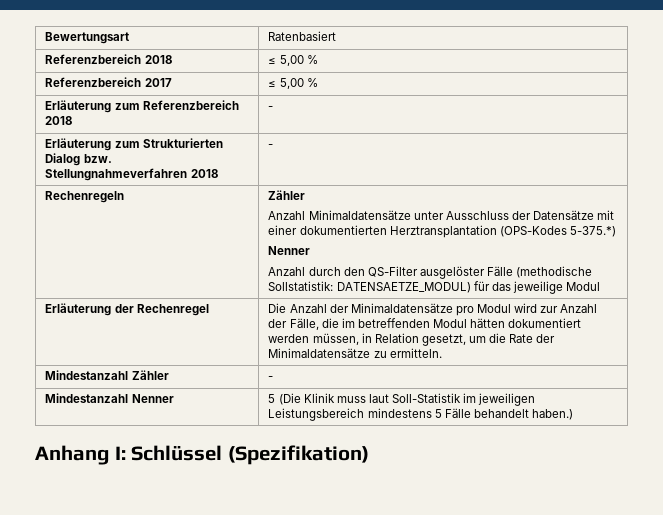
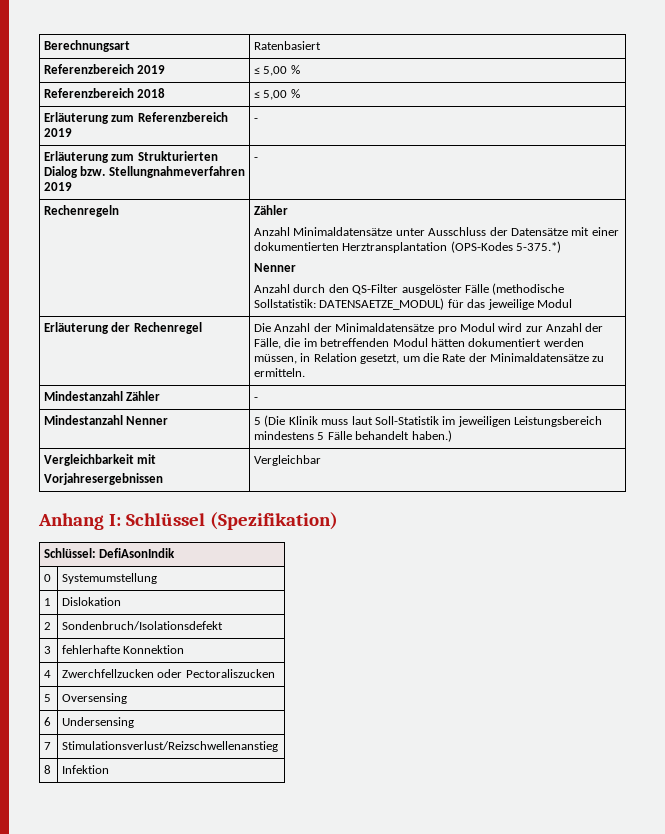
- Bewertungsart | Ratenbasiert
+ Berechnungsart | Ratenbasiert
+ Referenzbereich 2019 | ≤ 5,00 %
- Referenzbereich 2017 | ≤ 5,00 %
- Erläuterung zum Referenzbereich 2018 | -
+ Erläuterung zum Referenzbereich 2019 | -
- Erläuterung zum Strukturierten Dialog bzw. Stellungnahmeverfahren 2018 | -
+ Erläuterung zum Strukturierten Dialog bzw. Stellungnahmeverfahren 2019 | -
+ Vergleichbarkeit mit
+ Vorjahresergebnissen | Vergleichbar
+ Schlüssel: DefiAsonIndik
+ 0 | Systemumstellung
+ 1 | Dislokation
+ 2 | Sondenbruch/Isolationsdefekt
+ 3 | fehlerhafte Konnektion
+ 4 | Zwerchfellzucken oder Pectoraliszucken
+ 5 | Oversensing
+ 6 | Undersensing
+ 7 | Stimulationsverlust/Reizschwellenanstieg
+ 8 | Infektion

